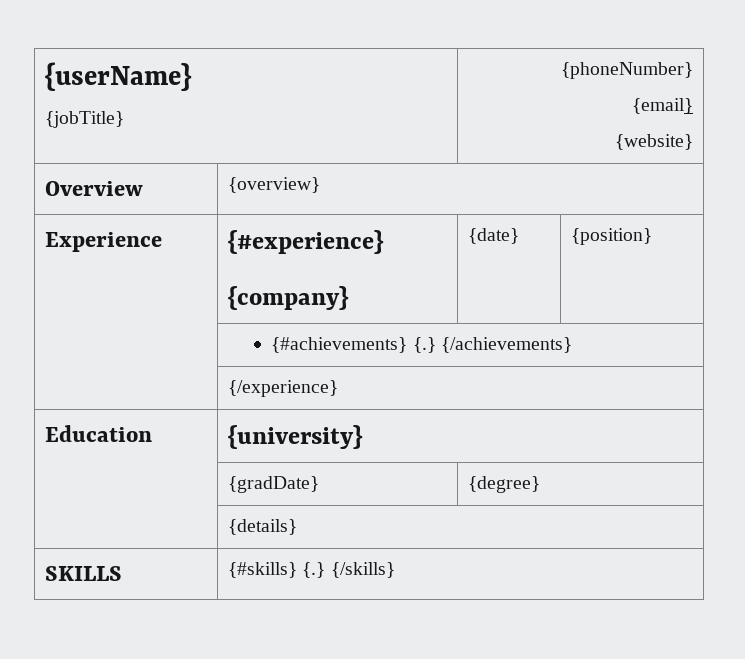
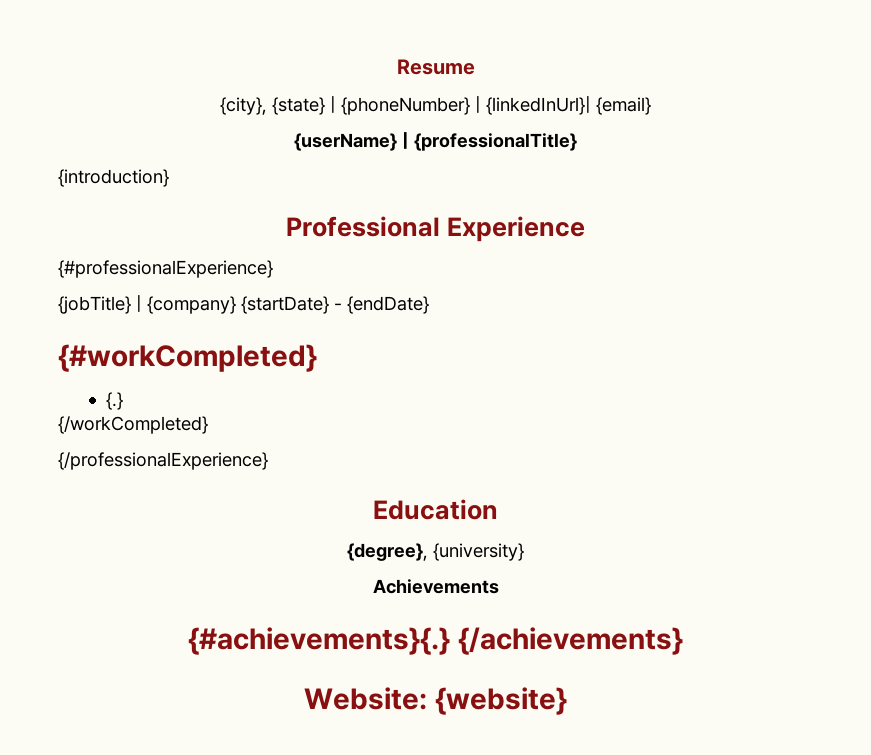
- {userName}
- {jobTitle} | {phoneNumber}
- {email}
- {website}
- Overview | {overview}
- Experience | {#experience}
- {company} | {date} | {position}
- | {#achievements} {.} {/achievements}
- | {/experience}
- Education | {university}
- | {gradDate} | {degree}
- | {details}
- SKILLS | {#skills} {.} {/skills}
+ Resume
+ {city}, {state} | {phoneNumber} | {linkedInUrl}| {email}
+ {userName} | {professionalTitle}
+ {introduction}
+ Professional Experience
+ {#professionalExperience}
+ {jobTitle} | {company} {startDate} - {endDate}
+ {#workCompleted}
+ {.}
+ {/workCompleted}
+ {/professionalExperience}
+ Education
+ {degree}, {university}
+ Achievements
+ {#achievements}{.} {/achievements}
+ Website: {website}

